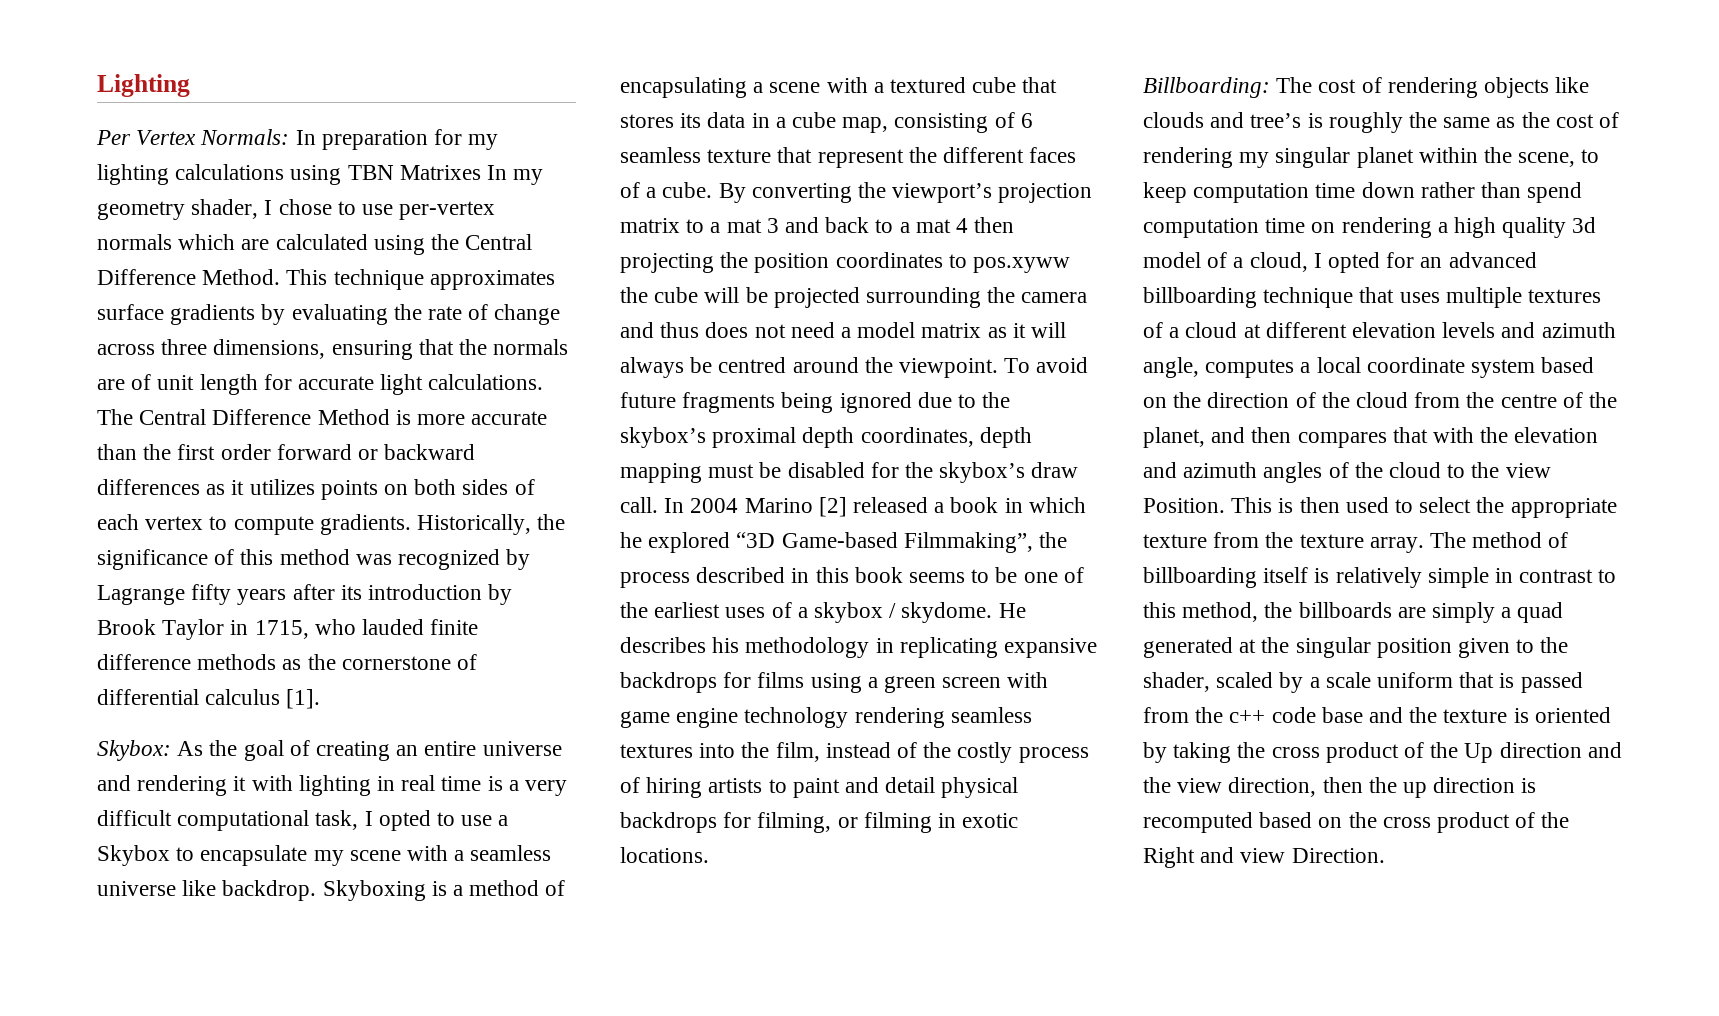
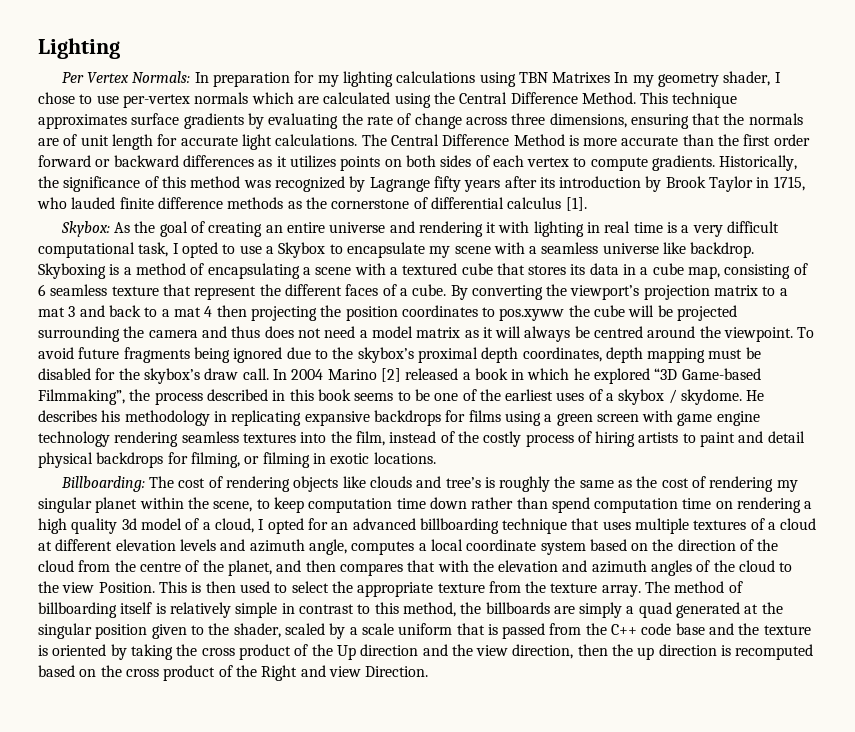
- The method of billboarding itself is relatively simple in contrast to this method, the billboards are simply a quad generated at the singular position given to the shader, scaled by a scale uniform that is passed from the c++ code base and the texture is oriented by taking the cross product of the Up direction and the view direction, then the up direction is recomputed based on the cross product of the Right and view Direction.
+ The method of billboarding itself is relatively simple in contrast to this method, the billboards are simply a quad generated at the singular position given to the shader, scaled by a scale uniform that is passed from the C++ code base and the texture is oriented by taking the cross product of the Up direction and the view direction, then the up direction is recomputed based on the cross product of the Right and view Direction.

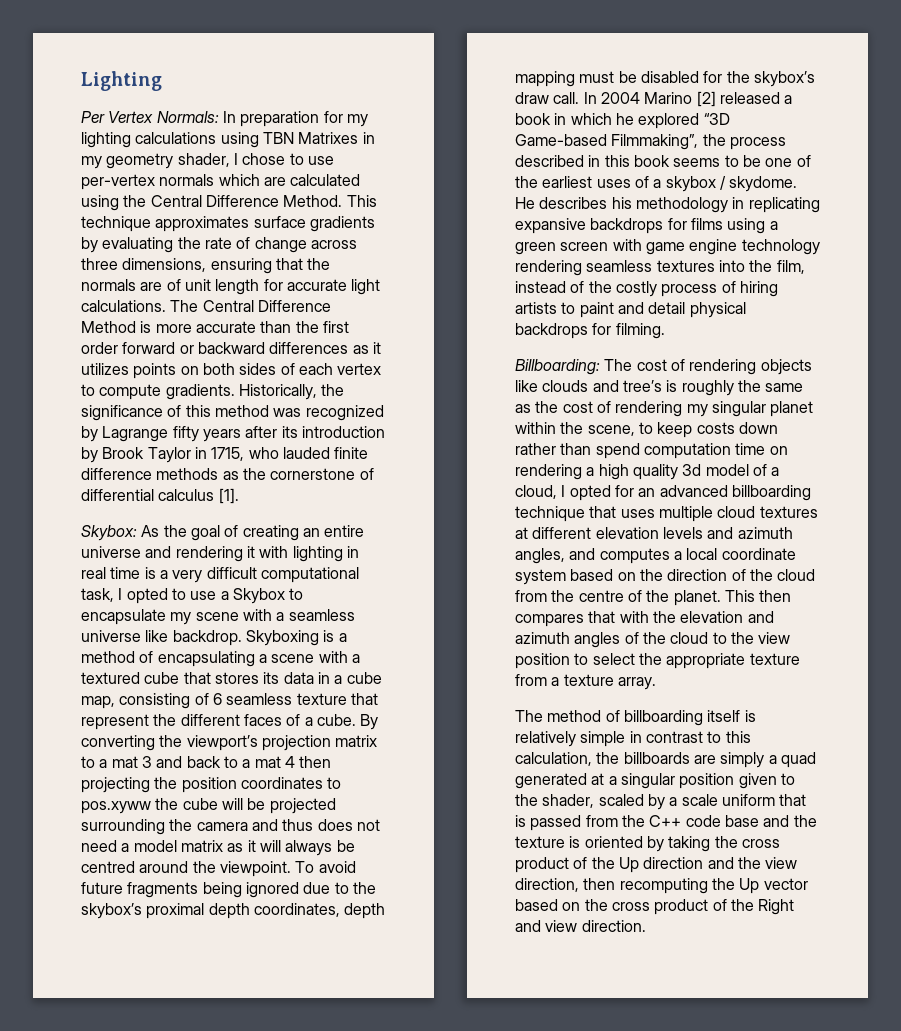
- Per Vertex Normals: In preparation for my lighting calculations using TBN Matrixes In my geometry shader, I chose to use per-vertex normals which are calculated using the Central Difference Method.
+ Per Vertex Normals: In preparation for my lighting calculations using TBN Matrixes in my geometry shader, I chose to use per-vertex normals which are calculated using the Central Difference Method.
- He describes his methodology in replicating expansive backdrops for films using a green screen with game engine technology rendering seamless textures into the film, instead of the costly process of hiring artists to paint and detail physical backdrops for filming, or filming in exotic locations.
+ He describes his methodology in replicating expansive backdrops for films using a green screen with game engine technology rendering seamless textures into the film, instead of the costly process of hiring artists to paint and detail physical backdrops for filming.
- The cost of rendering objects like clouds and tree’s is roughly the same as the cost of rendering my singular planet within the scene, to keep computation time down rather than spend computation time on rendering a high quality 3d model of a cloud, I opted for an advanced billboarding technique that uses multiple textures of a cloud at different elevation levels and azimuth angle, computes a local coordinate system based on the direction of the cloud from the centre of the planet, and then compares that with the elevation and azimuth angles of the cloud to the view Position. This is then used to select the appropriate texture from the texture array. The method of billboarding itself is relatively simple in contrast to this method, the billboards are simply a quad generated at the singular position given to the shader, scaled by a scale uniform that is passed from the C++ code base and the texture is oriented by taking the cross product of the Up direction and the view direction, then the up direction is recomputed based on the cross product of the Right and view Direction.
+ The cost of rendering objects like clouds and tree’s is roughly the same as the cost of rendering my singular planet within the scene, to keep costs down rather than spend computation time on rendering a high quality 3d model of a cloud, I opted for an advanced billboarding technique that uses multiple cloud textures at different elevation levels and azimuth angles, and computes a local coordinate system based on the direction of the cloud from the centre of the planet. This then compares that with the elevation and azimuth angles of the cloud to the view position to select the appropriate texture from a texture array.
+ The method of billboarding itself is relatively simple in contrast to this calculation, the billboards are simply a quad generated at a singular position given to the shader, scaled by a scale uniform that is passed from the C++ code base and the texture is oriented by taking the cross product of the Up direction and the view direction, then recomputing the Up vector based on the cross product of the Right and view direction.

